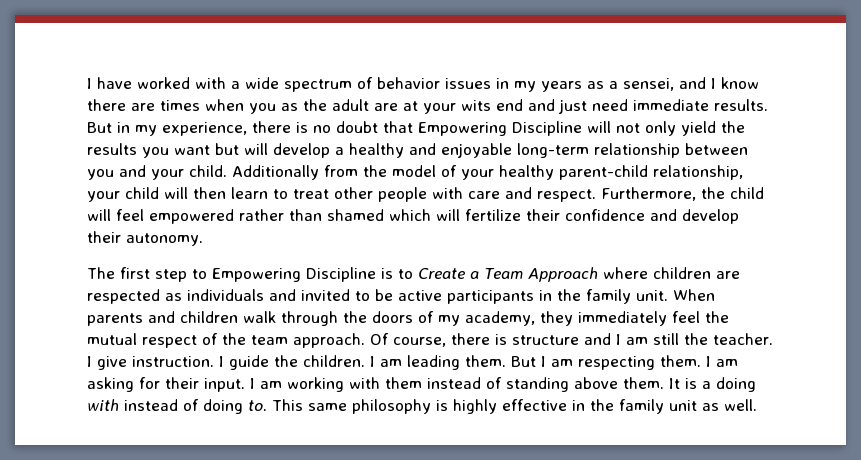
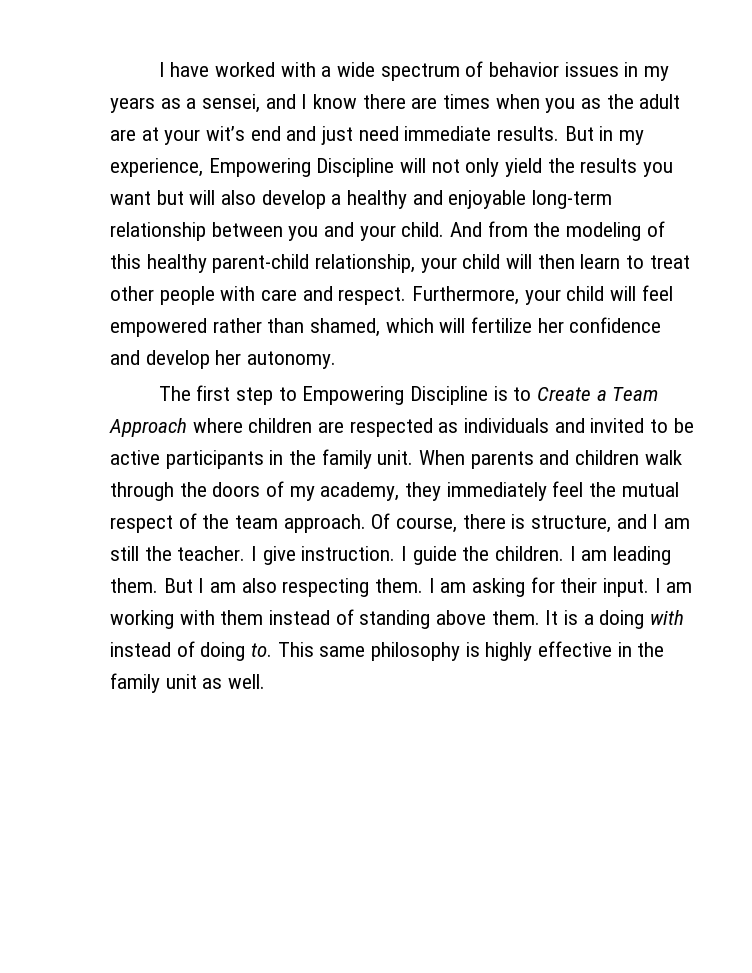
- I have worked with a wide spectrum of behavior issues in my years as a sensei, and I know there are times when you as the adult are at your wits end and just need immediate results.
+ I have worked with a wide spectrum of behavior issues in my years as a sensei, and I know there are times when you as the adult are at your wit’s end and just need immediate results.
- But in my experience, there is no doubt that Empowering Discipline will not only yield the results you want but will develop a healthy and enjoyable long-term relationship between you and your child.
+ But in my experience, Empowering Discipline will not only yield the results you want but will also develop a healthy and enjoyable long-term relationship between you and your child.
- Additionally from the model of your healthy parent-child relationship, your child will then learn to treat other people with care and respect.
+ And from the modeling of this healthy parent-child relationship, your child will then learn to treat other people with care and respect.
- Furthermore, the child will feel empowered rather than shamed which will fertilize their confidence and develop their autonomy.
+ Furthermore, your child will feel empowered rather than shamed, which will fertilize her confidence and develop her autonomy.
- Of course, there is structure and I am still the teacher.
+ Of course, there is structure, and I am still the teacher.
- But I am respecting them.
+ But I am also respecting them.

